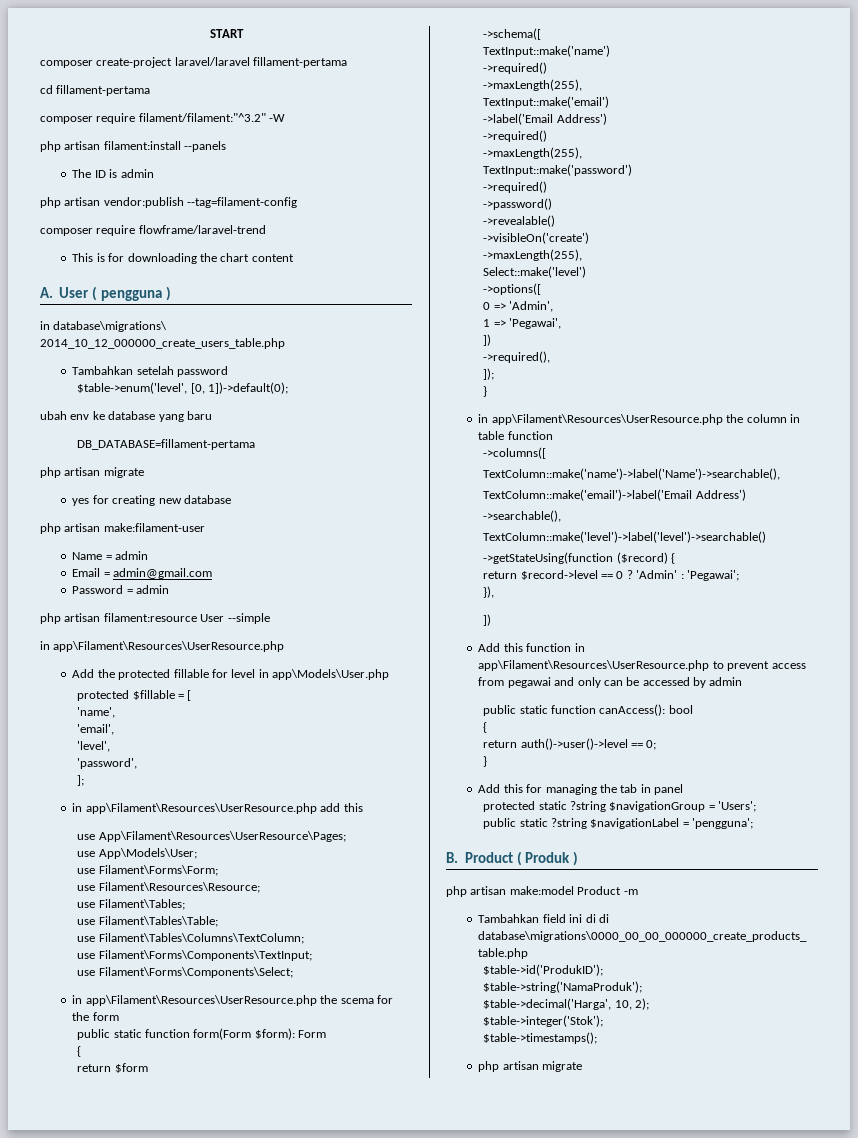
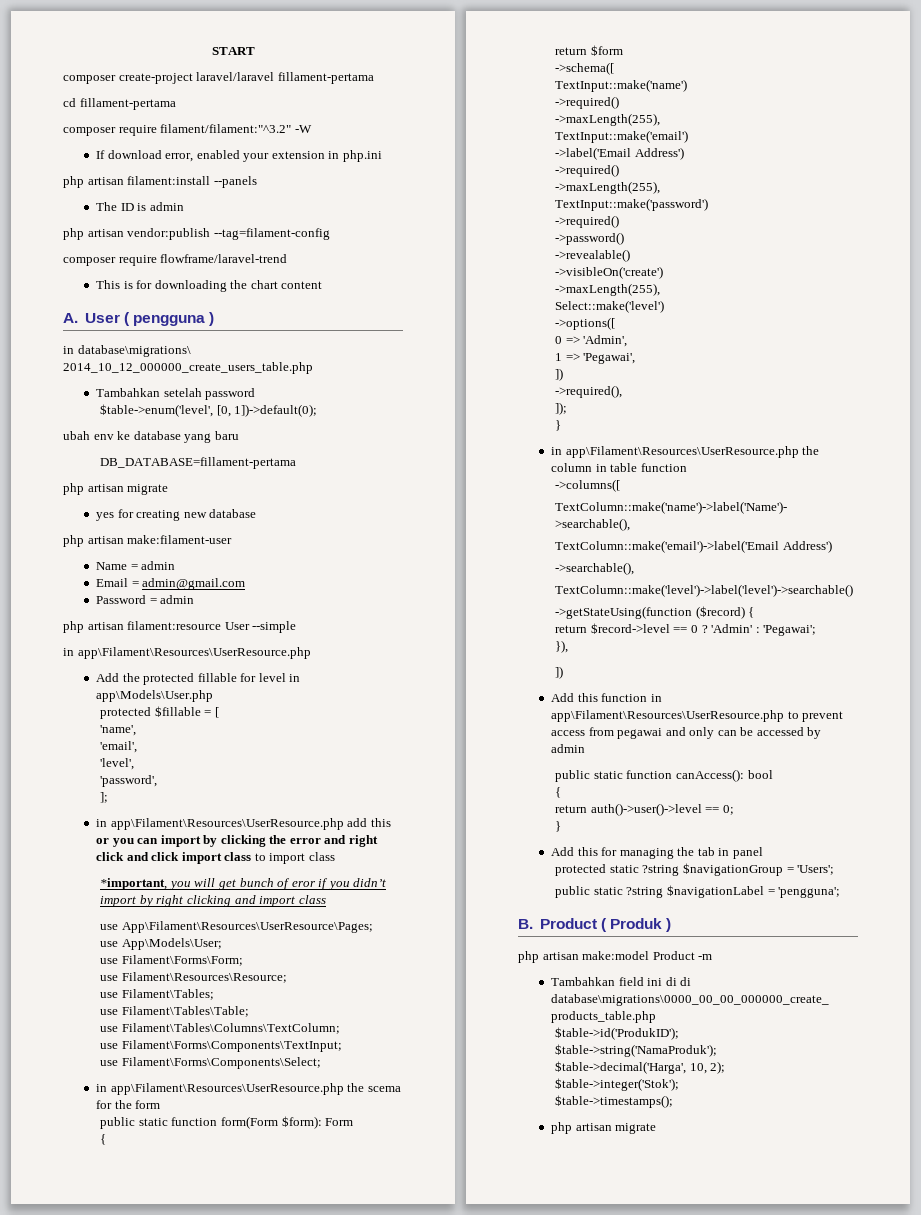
+ If download error, enabled your extension in php.ini
- in app\Filament\Resources\UserResource.php add this
+ in app\Filament\Resources\UserResource.php add this or you can import by clicking the error and right click and click import class to import class
+ *important, you will get bunch of eror if you didn’t import by right clicking and import class

